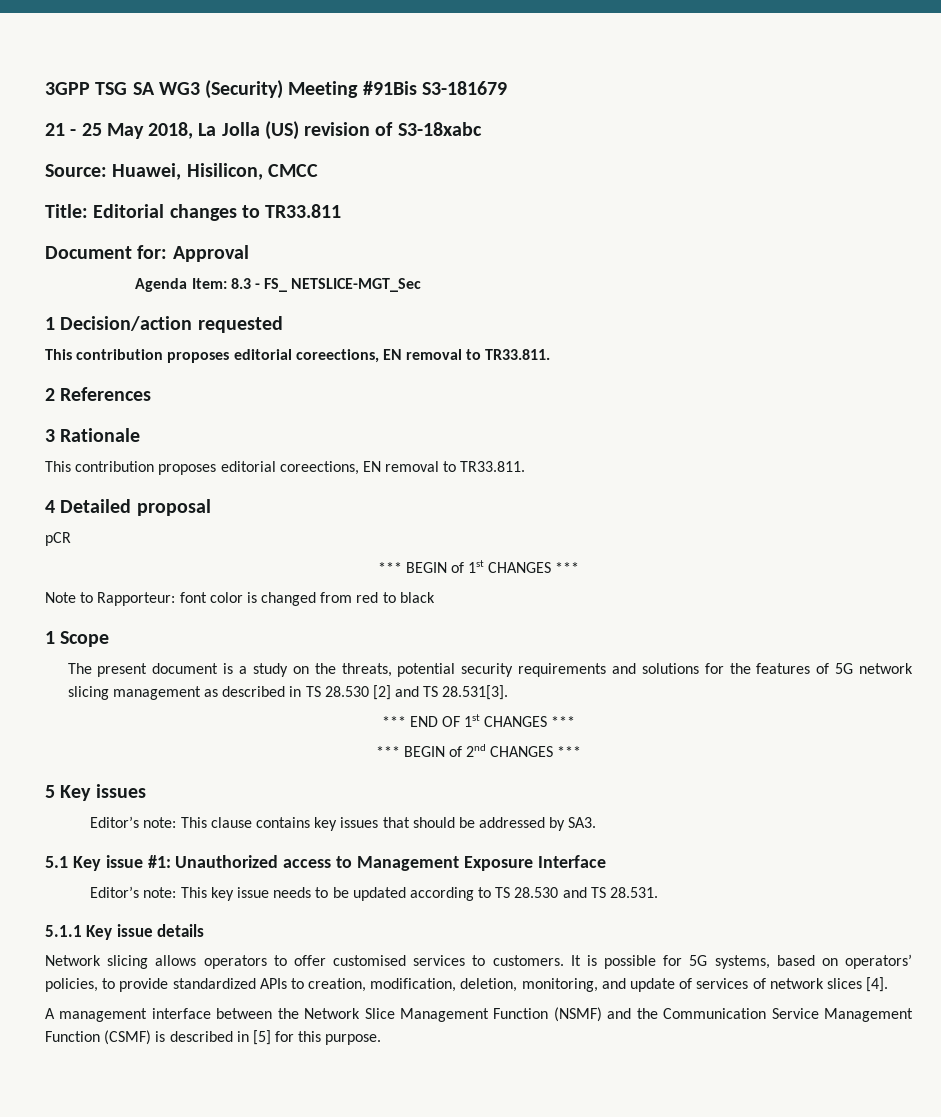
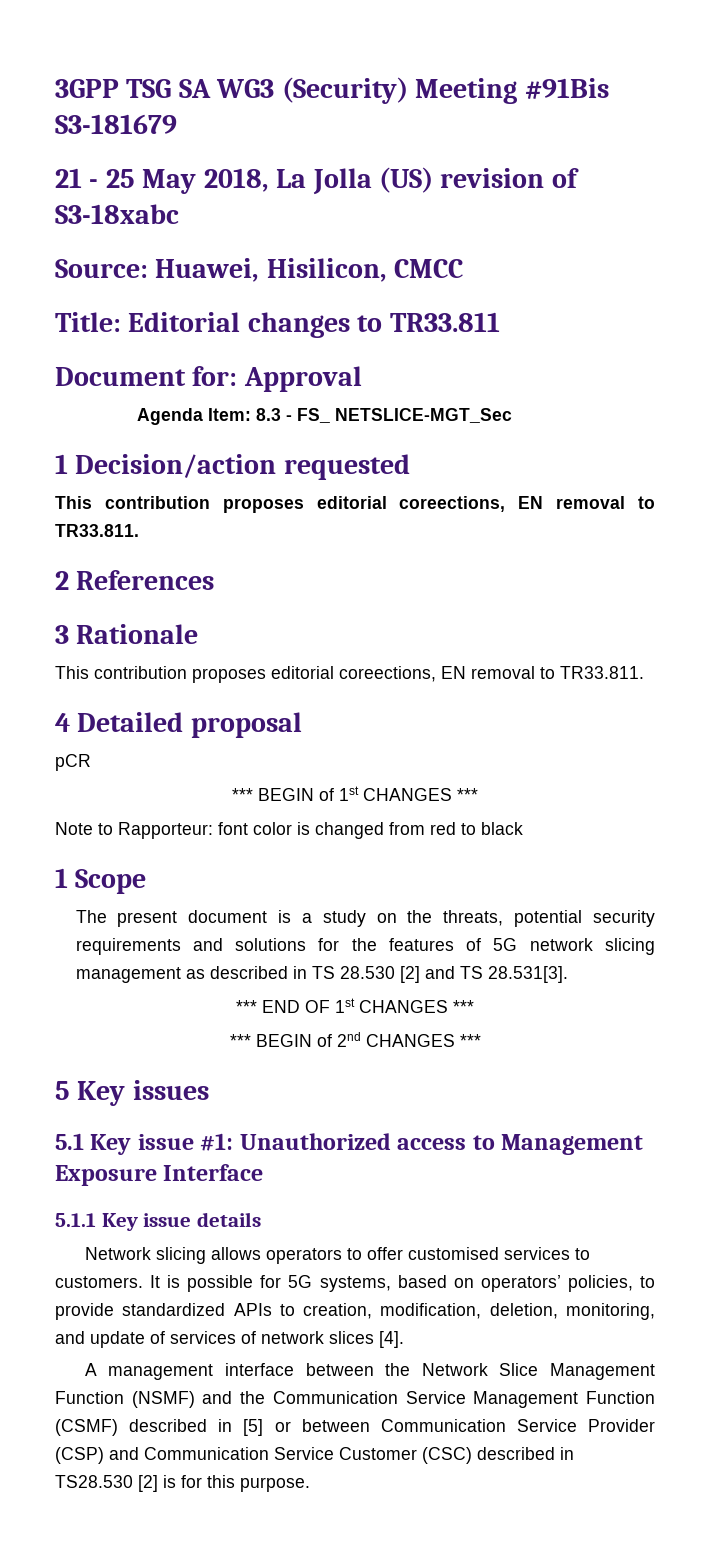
- Editor’s note: This clause contains key issues that should be addressed by SA3.
- Editor’s note: This key issue needs to be updated according to TS 28.530 and TS 28.531.
- A management interface between the Network Slice Management Function (NSMF) and the Communication Service Management Function (CSMF) is described in [5] for this purpose.
+ A management interface between the Network Slice Management Function (NSMF) and the Communication Service Management Function (CSMF) described in [5] or between Communication Service Provider (CSP) and Communication Service Customer (CSC) described in TS28.530 [2] is for this purpose.

